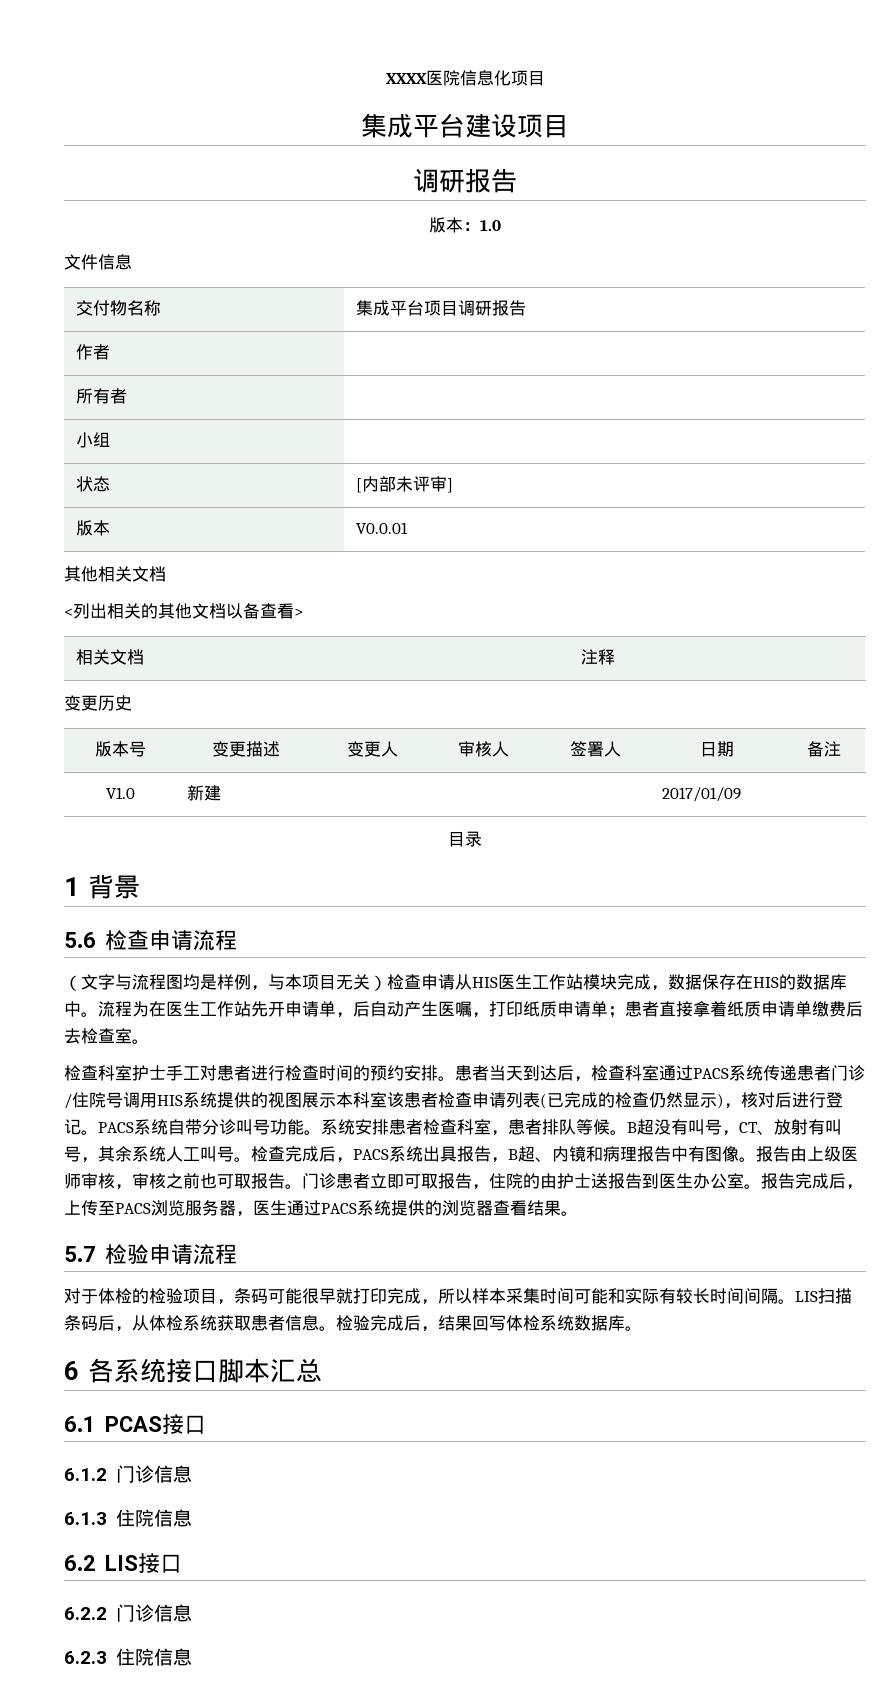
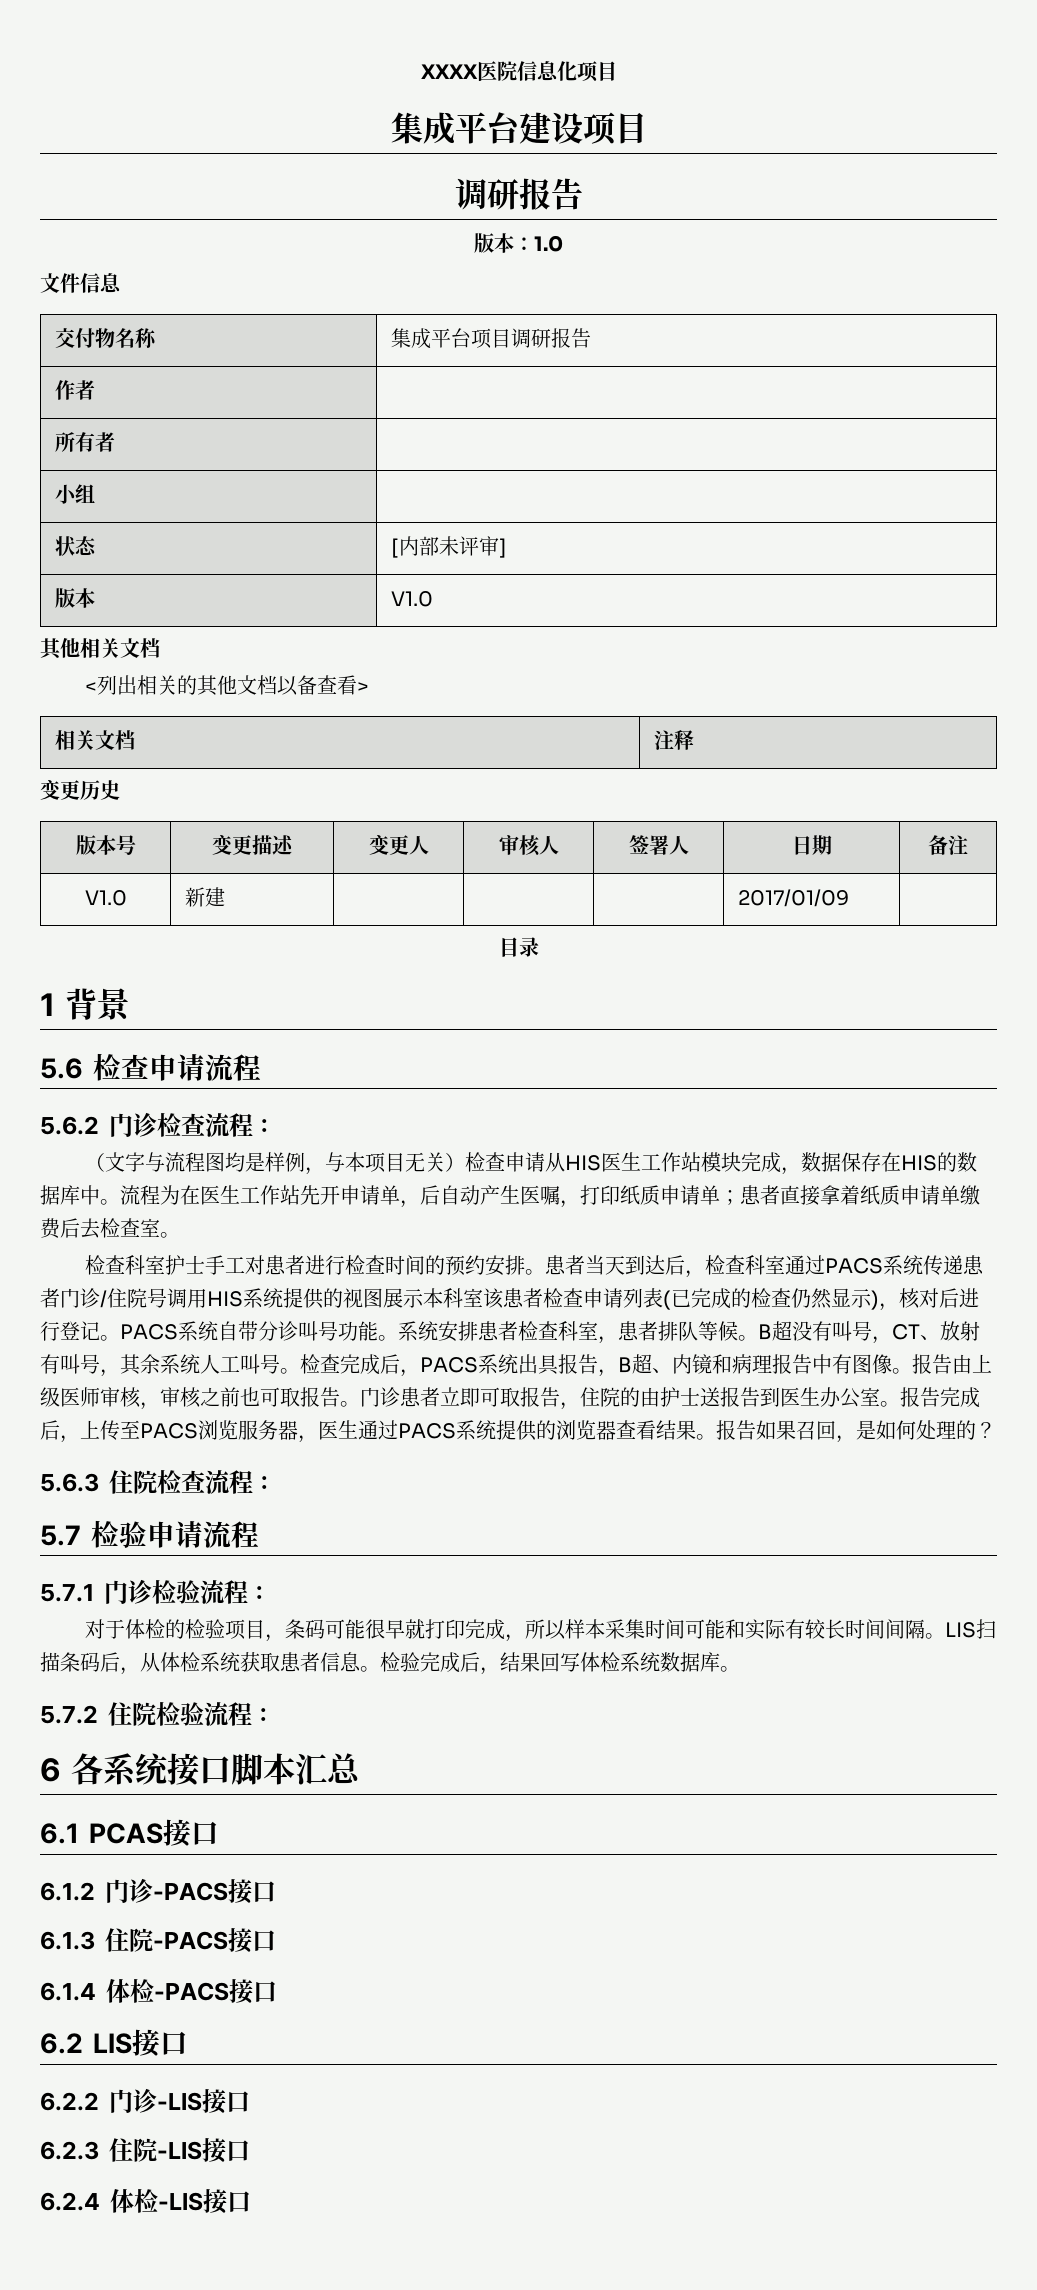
- 版本 | V0.0.01
+ 版本 | V1.0
+ 5.6.2门诊检查流程：
+ 报告如果召回，是如何处理的？
+ 5.6.3住院检查流程：
+ 5.7.1门诊检验流程：
+ 5.7.2住院检验流程：
- 6.1.2门诊信息
+ 6.1.2门诊-PACS接口
- 6.1.3住院信息
+ 6.1.3住院-PACS接口
+ 6.1.4体检-PACS接口
- 6.2.2门诊信息
+ 6.2.2门诊-LIS接口
- 6.2.3住院信息
+ 6.2.3住院-LIS接口
+ 6.2.4体检-LIS接口

